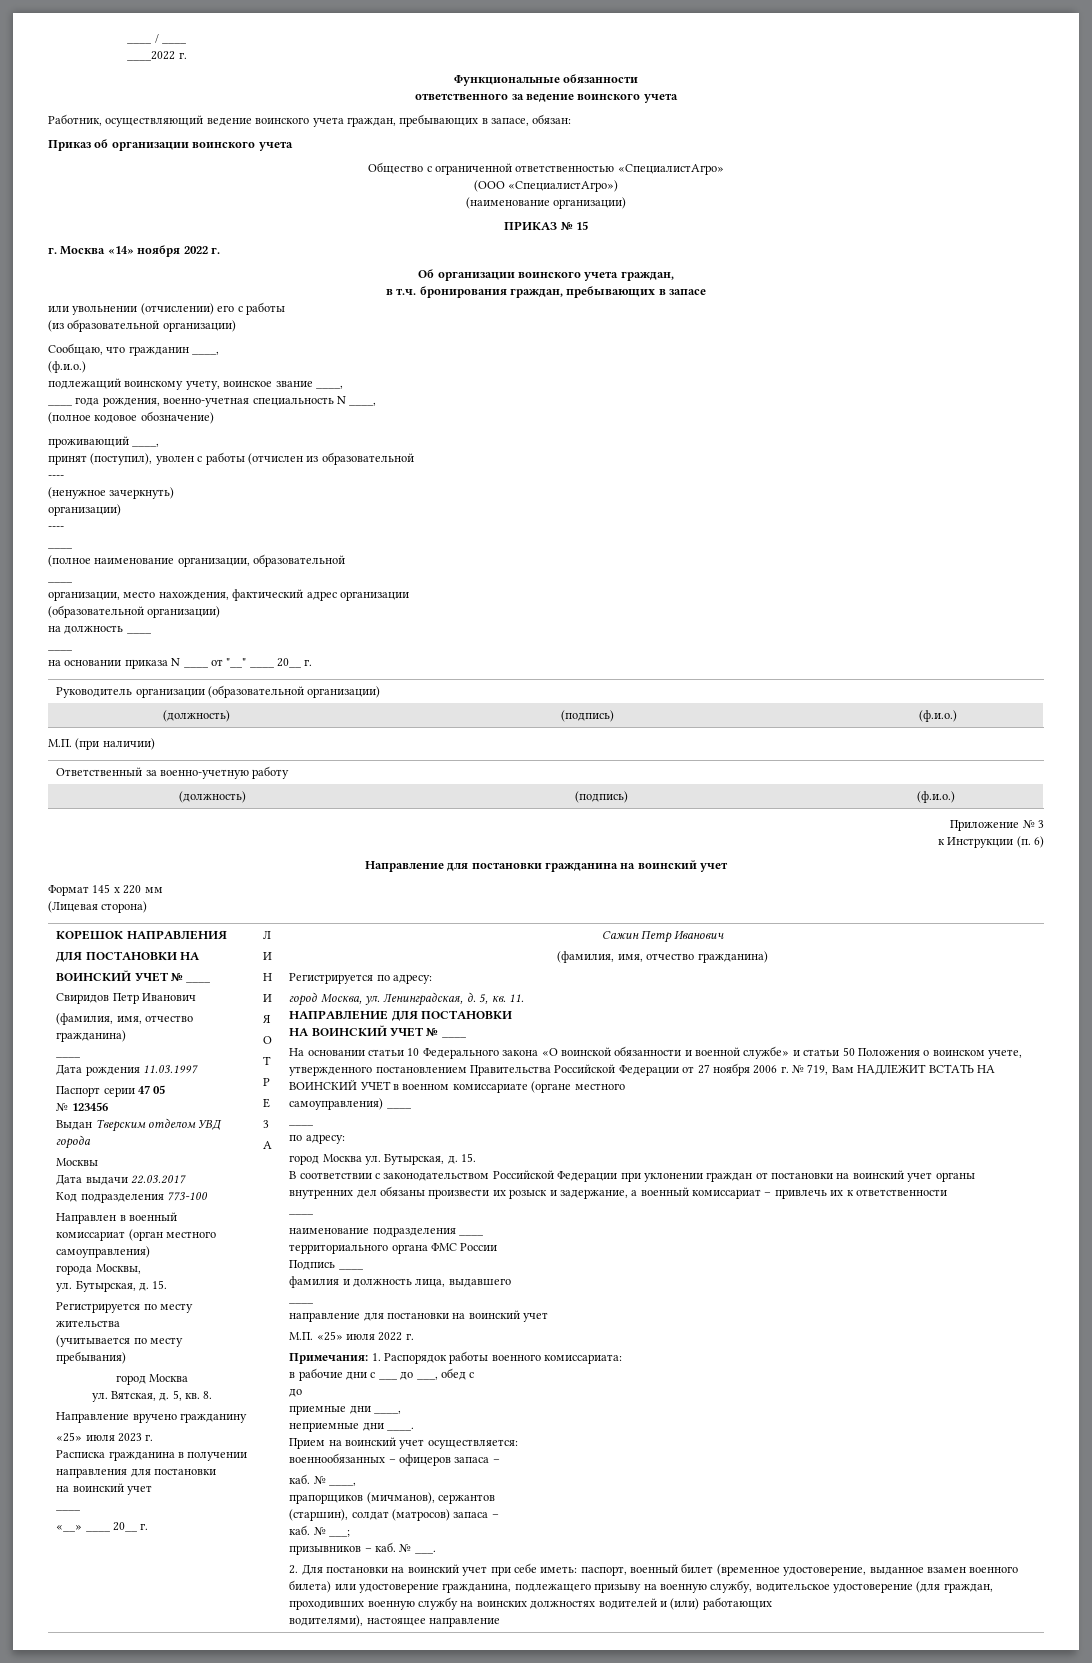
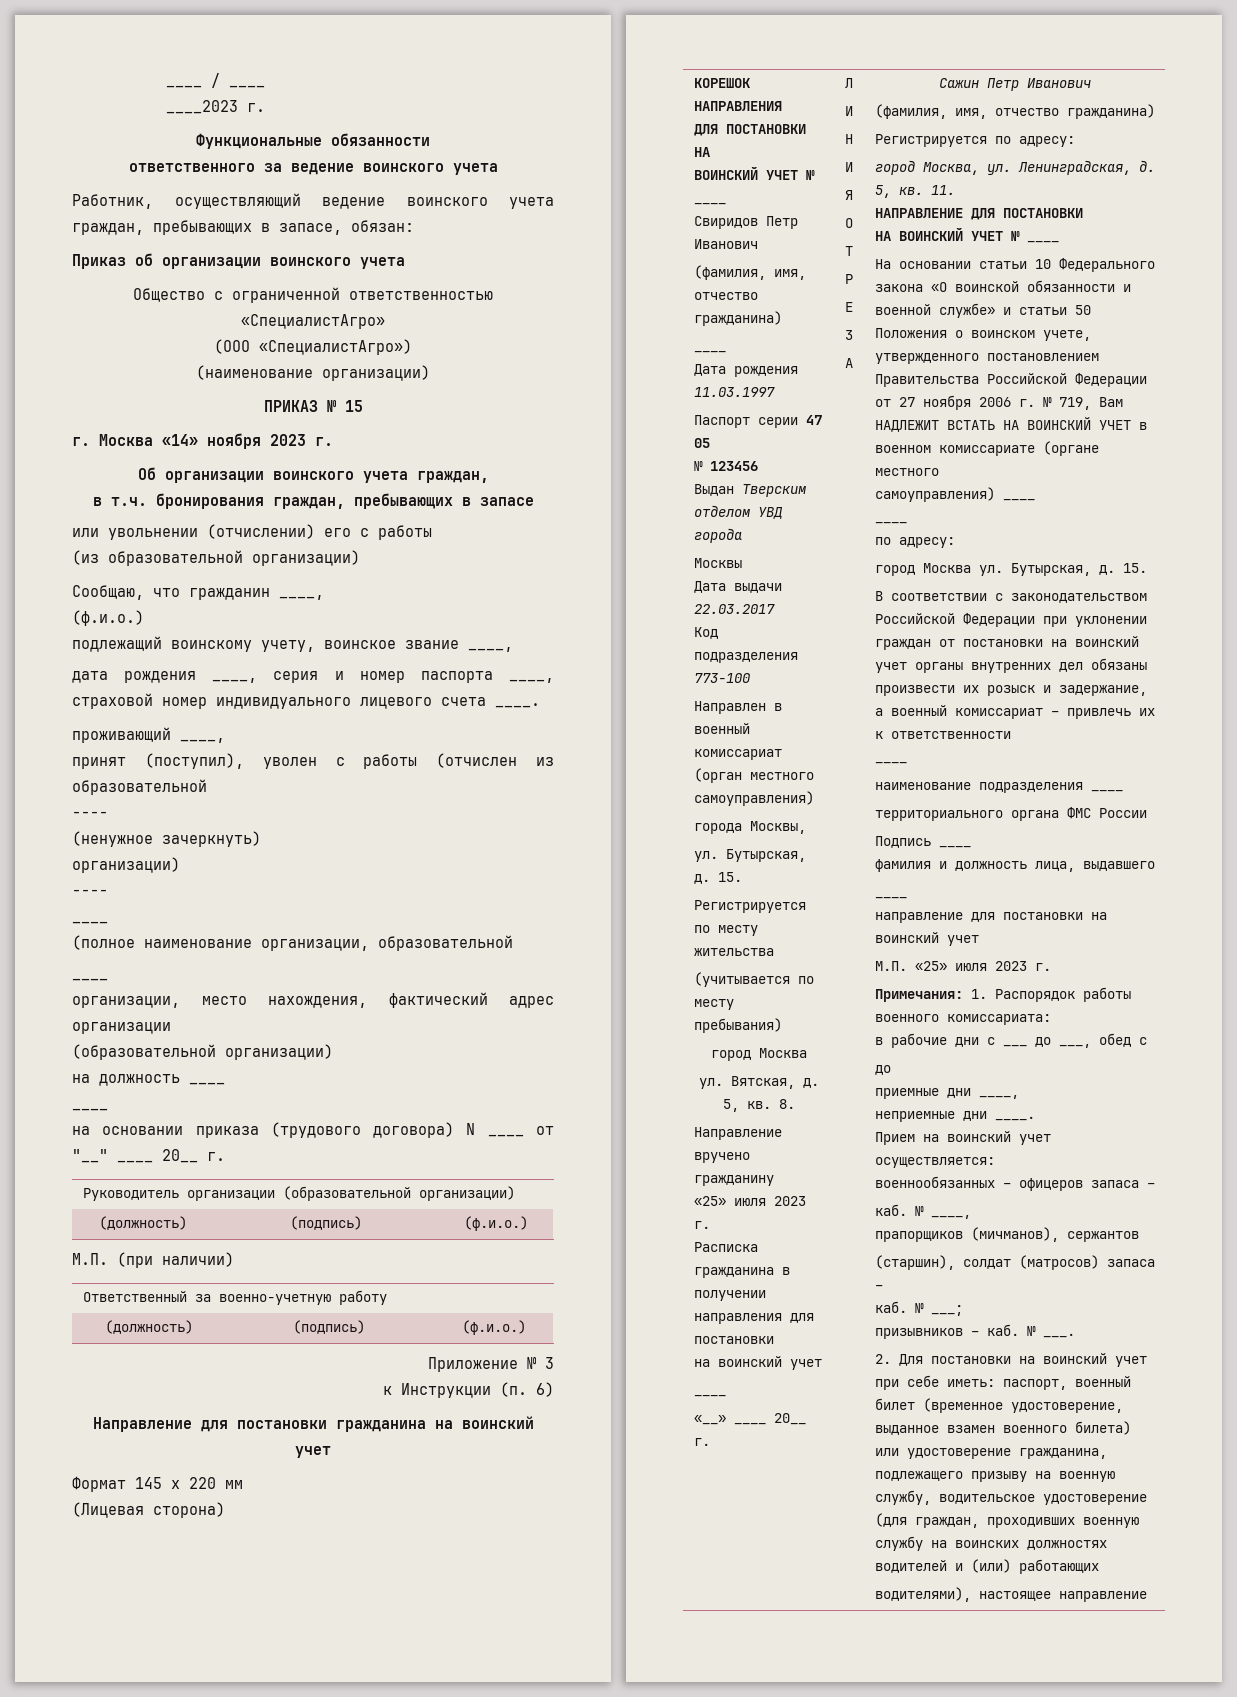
- ____2022 г.
+ ____2023 г.
- г. Москва «14» ноября 2022 г.
+ г. Москва «14» ноября 2023 г.
- ____ года рождения, военно-учетная специальность N ____,
- (полное кодовое обозначение)
+ дата рождения ____, серия и номер паспорта ____, страховой номер индивидуального лицевого счета ____.
- на основании приказа N ____ от "__" ____ 20__ г.
+ на основании приказа (трудового договора) N ____ от "__" ____ 20__ г.
- М.П. «25» июля 2022 г.
+ М.П. «25» июля 2023 г.

